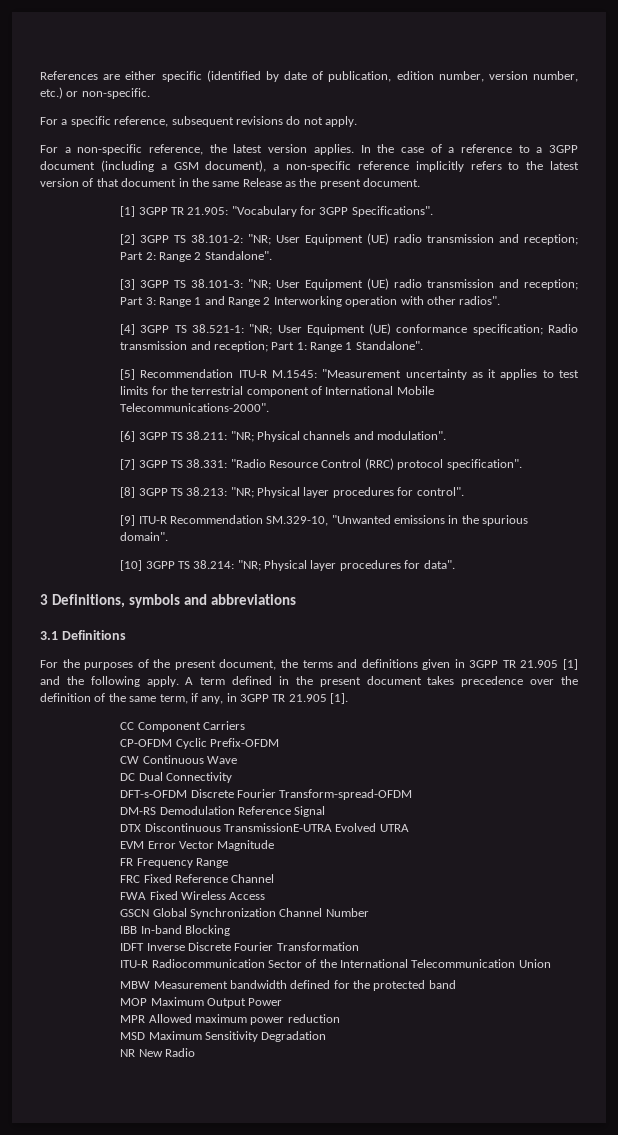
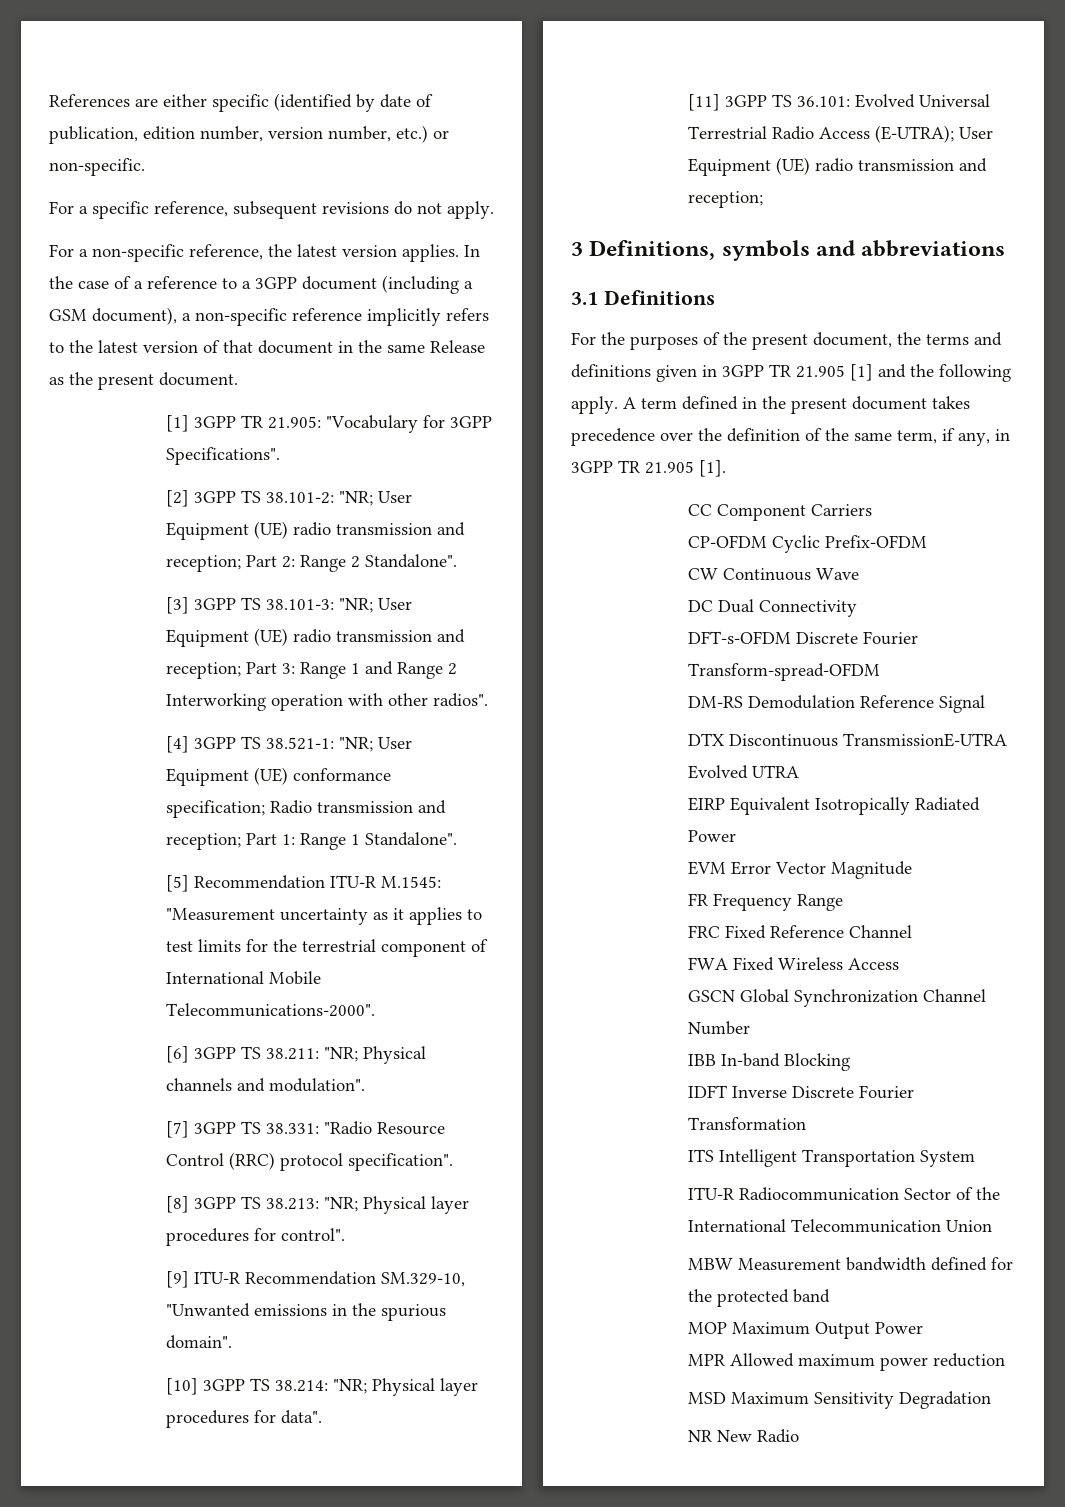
+ [11] 3GPP TS 36.101: Evolved Universal Terrestrial Radio Access (E-UTRA); User Equipment (UE) radio transmission and reception;
+ EIRP Equivalent Isotropically Radiated Power
+ ITS Intelligent Transportation System

